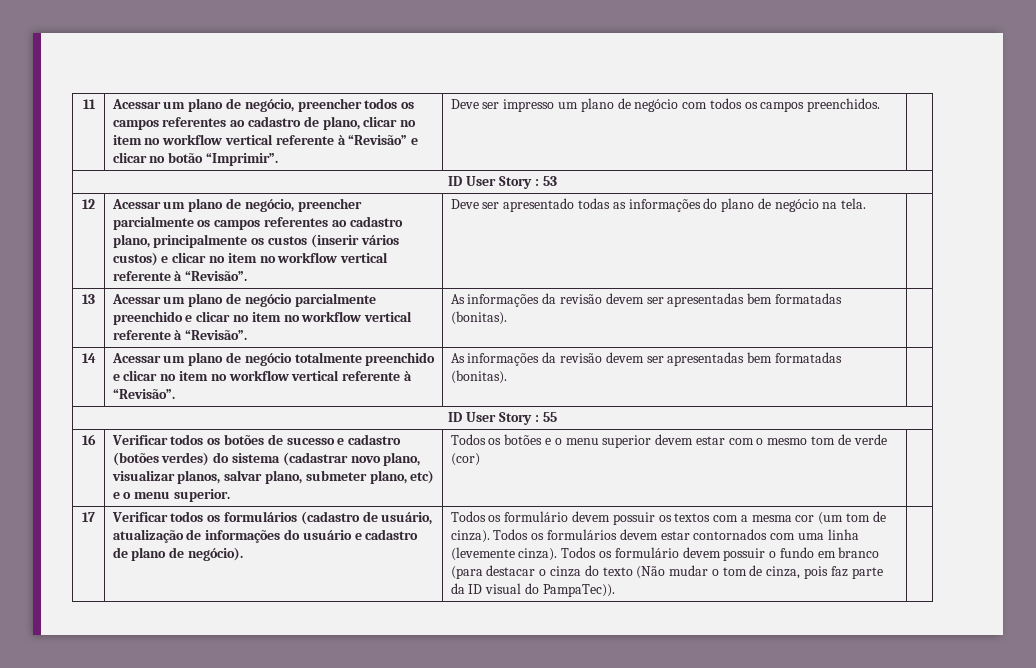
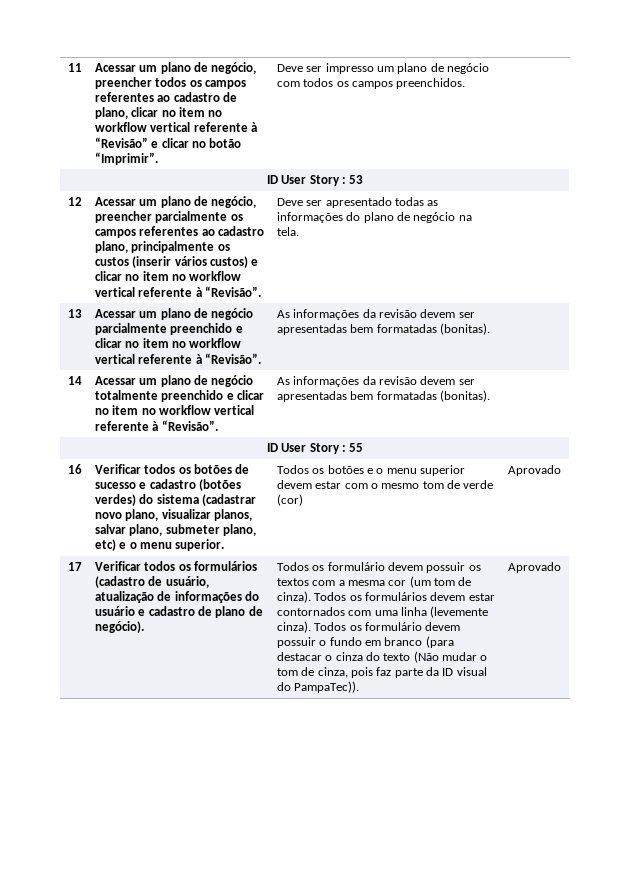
- Todos os botões e o menu superior devem estar com o mesmo tom de verde (cor)
+ Todos os botões e o menu superior devem estar com o mesmo tom de verde (cor) | Aprovado
- Todos os formulário devem possuir o fundo em branco (para destacar o cinza do texto (Não mudar o tom de cinza, pois faz parte da ID visual do PampaTec)).
+ Todos os formulário devem possuir o fundo em branco (para destacar o cinza do texto (Não mudar o tom de cinza, pois faz parte da ID visual do PampaTec)). | Aprovado

